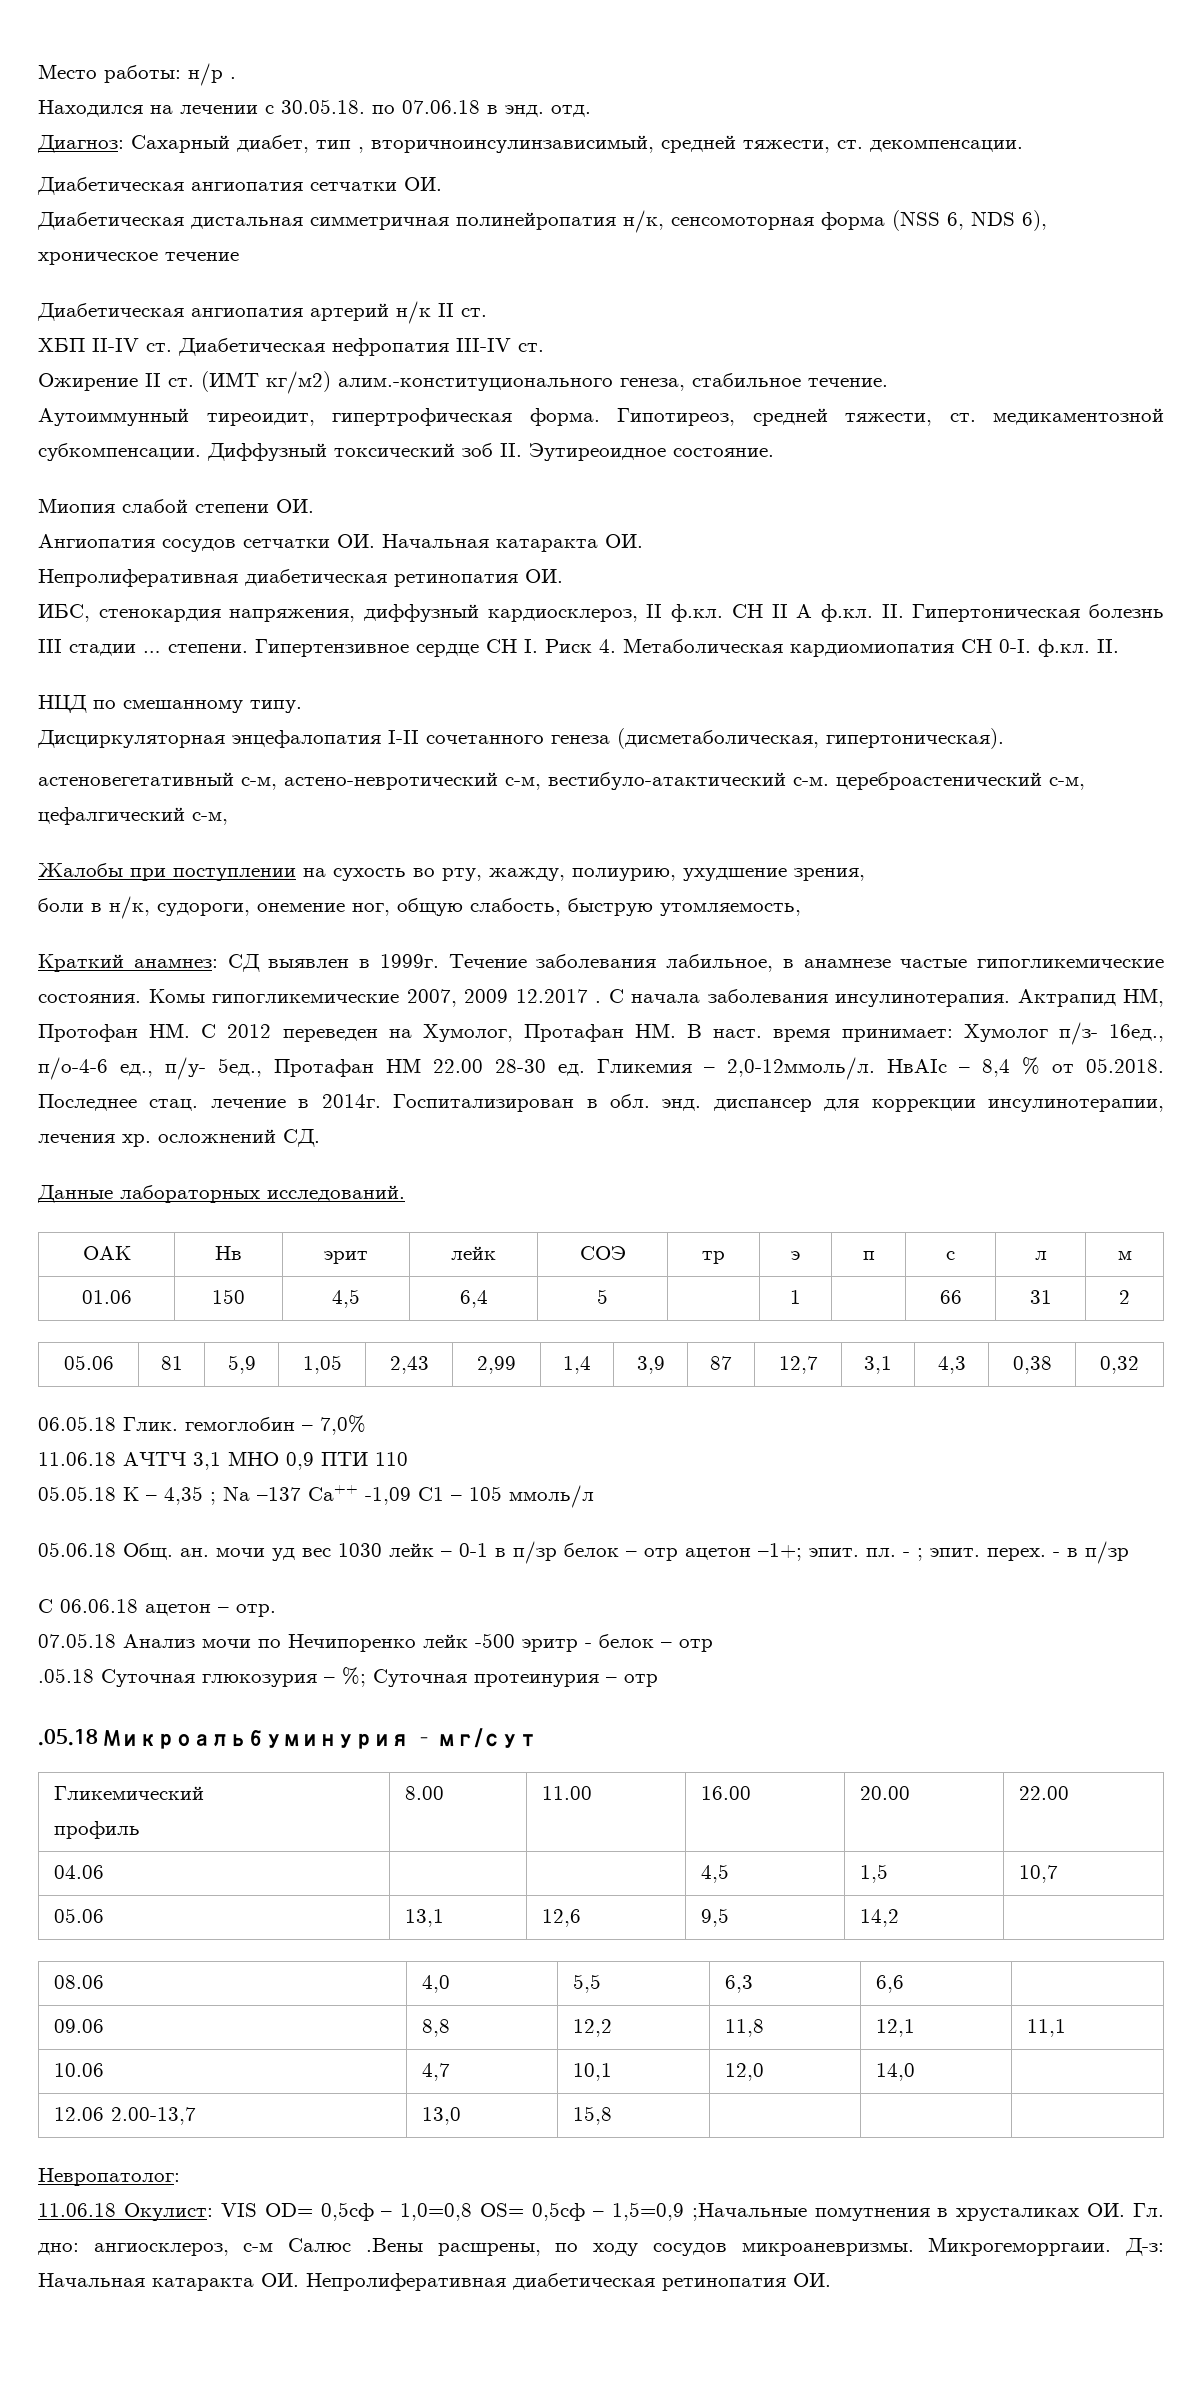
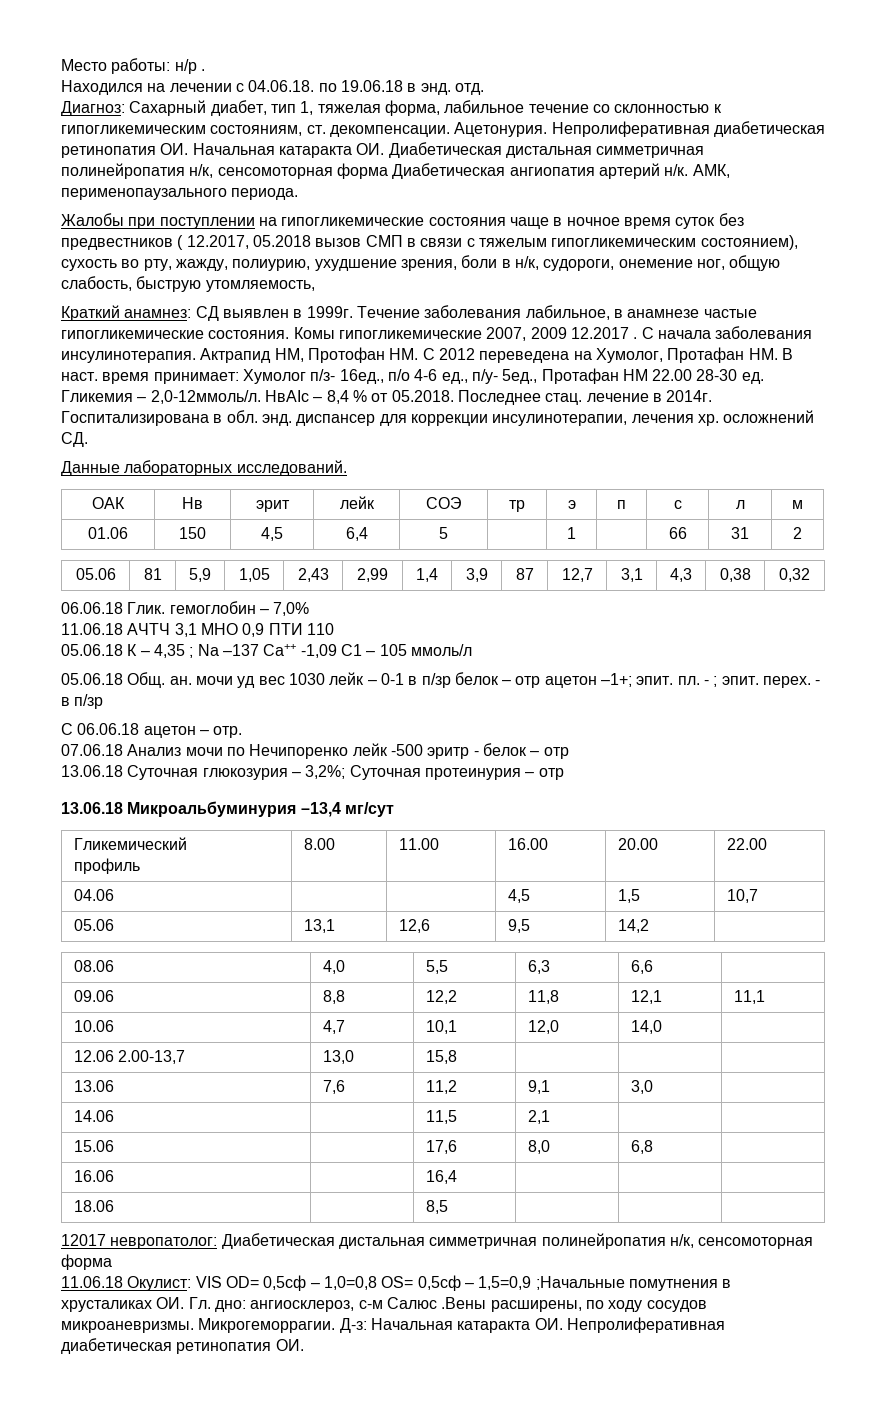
- Находился на лечении с 30.05.18. по 07.06.18 в энд. отд.
+ Находился на лечении с 04.06.18. по 19.06.18 в энд. отд.
- Диагноз: Сахарный диабет, тип , вторичноинсулинзависимый, средней тяжести, ст. декомпенсации.
- Диабетическая ангиопатия сетчатки ОИ.
- Диабетическая дистальная симметричная полинейропатия н/к, сенсомоторная форма (NSS 6, NDS 6), хроническое течение
- Диабетическая ангиопатия артерий н/к II ст.
- ХБП II-IV ст. Диабетическая нефропатия III-IV ст.
- Ожирение II ст. (ИМТ кг/м2) алим.-конституционального генеза, стабильное течение.
- Аутоиммунный тиреоидит, гипертрофическая форма. Гипотиреоз, средней тяжести, ст. медикаментозной субкомпенсации. Диффузный токсический зоб II. Эутиреоидное состояние.
- Миопия слабой степени ОИ.
- Ангиопатия сосудов сетчатки ОИ. Начальная катаракта ОИ.
- Непролиферативная диабетическая ретинопатия ОИ.
- ИБС, стенокардия напряжения, диффузный кардиосклероз, II ф.кл. СН II А ф.кл. II. Гипертоническая болезнь III стадии … степени. Гипертензивное сердце СН I. Риск 4. Метаболическая кардиомиопатия СН 0-I. ф.кл. II.
- НЦД по смешанному типу.
- Дисциркуляторная энцефалопатия I-II сочетанного генеза (дисметаболическая, гипертоническая).
- астеновегетативный с-м, астено-невротический с-м, вестибуло-атактический с-м. цереброастенический с-м, цефалгический с-м,
- Жалобы при поступлении на сухость во рту, жажду, полиурию, ухудшение зрения,
- боли в н/к, судороги, онемение ног, общую слабость, быструю утомляемость,
+ Диагноз: Сахарный диабет, тип 1, тяжелая форма, лабильное течение со склонностью к гипогликемическим состояниям, ст. декомпенсации. Ацетонурия. Непролиферативная диабетическая ретинопатия ОИ. Начальная катаракта ОИ. Диабетическая дистальная симметричная полинейропатия н/к, сенсомоторная форма Диабетическая ангиопатия артерий н/к. АМК, перименопаузального периода.
+ Жалобы при поступлении на гипогликемические состояния чаще в ночное время суток без предвестников ( 12.2017, 05.2018 вызов СМП в связи с тяжелым гипогликемическим состоянием), сухость во рту, жажду, полиурию, ухудшение зрения, боли в н/к, судороги, онемение ног, общую слабость, быструю утомляемость,
- Актрапид НМ, Протофан НМ. С 2012 переведен на Хумолог, Протафан НМ. В наст. время принимает: Хумолог п/з- 16ед., п/о-4-6 ед., п/у- 5ед., Протафан НМ 22.00 28-30 ед.
+ Актрапид НМ, Протофан НМ. С 2012 переведена на Хумолог, Протафан НМ. В наст. время принимает: Хумолог п/з- 16ед., п/о 4-6 ед., п/у- 5ед., Протафан НМ 22.00 28-30 ед.
- Госпитализирован в обл. энд. диспансер для коррекции инсулинотерапии, лечения хр. осложнений СД.
+ Госпитализирована в обл. энд. диспансер для коррекции инсулинотерапии, лечения хр. осложнений СД.
- 06.05.18 Глик. гемоглобин – 7,0%
+ 06.06.18 Глик. гемоглобин – 7,0%
- 05.05.18 К – 4,35 ; Nа –137 Са++ -1,09 С1 – 105 ммоль/л
+ 05.06.18 К – 4,35 ; Nа –137 Са++ -1,09 С1 – 105 ммоль/л
- 07.05.18 Анализ мочи по Нечипоренко лейк -500 эритр - белок – отр
+ 07.06.18 Анализ мочи по Нечипоренко лейк -500 эритр - белок – отр
- .05.18 Суточная глюкозурия – %; Суточная протеинурия – отр
+ 13.06.18 Суточная глюкозурия – 3,2%; Суточная протеинурия – отр
- .05.18 Микроальбуминурия – мг/сут
+ 13.06.18 Микроальбуминурия –13,4 мг/сут
- Невропатолог:
+ 13.06 | 7,6 | 11,2 | 9,1 | 3,0 |
+ 14.06 | | 11,5 | 2,1 | |
+ 15.06 | | 17,6 | 8,0 | 6,8 |
+ 16.06 | | 16,4 | | |
+ 18.06 | | 8,5 | | |
+ 12017 невропатолог: Диабетическая дистальная симметричная полинейропатия н/к, сенсомоторная форма
- 11.06.18 Окулист: VIS OD= 0,5сф – 1,0=0,8 OS= 0,5сф – 1,5=0,9 ;Начальные помутнения в хрусталиках ОИ. Гл. дно: ангиосклероз, с-м Салюс .Вены расшрены, по ходу сосудов микроаневризмы.
+ 11.06.18 Окулист: VIS OD= 0,5сф – 1,0=0,8 OS= 0,5сф – 1,5=0,9 ;Начальные помутнения в хрусталиках ОИ. Гл. дно: ангиосклероз, с-м Салюс .Вены расширены, по ходу сосудов микроаневризмы.
- Микрогеморргаии.
+ Микрогеморрагии.

